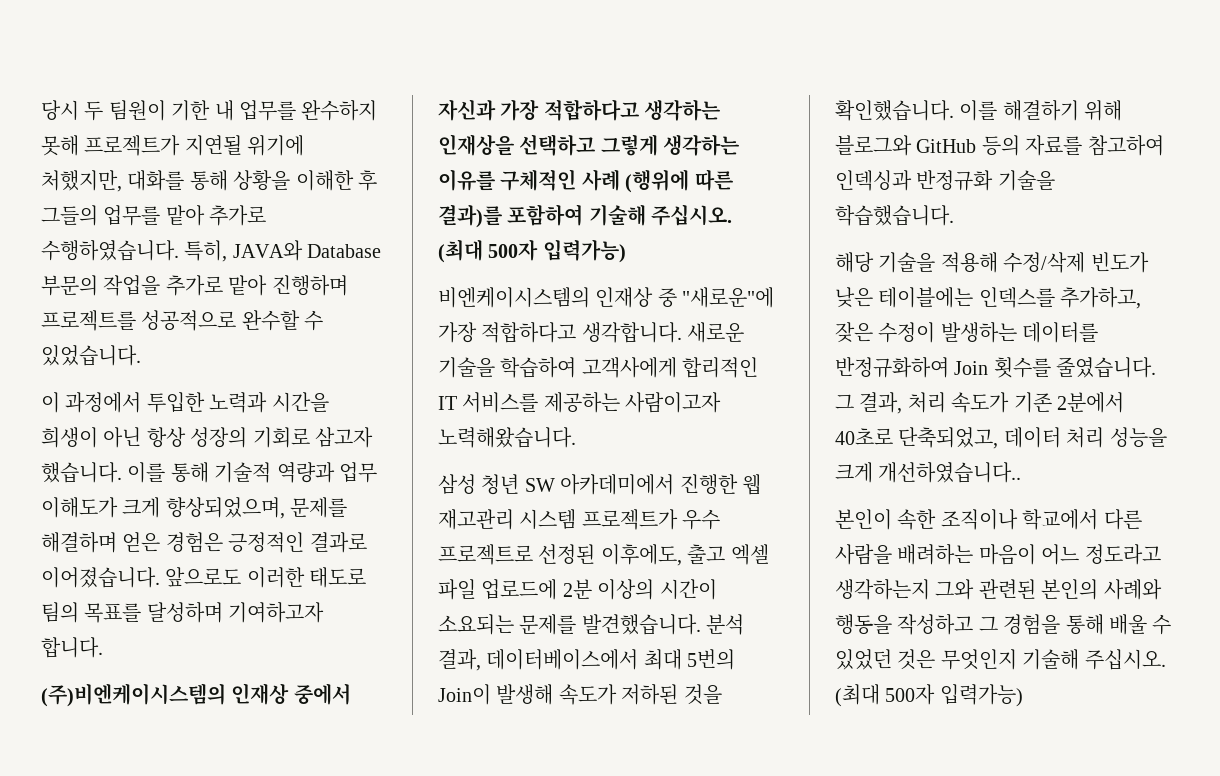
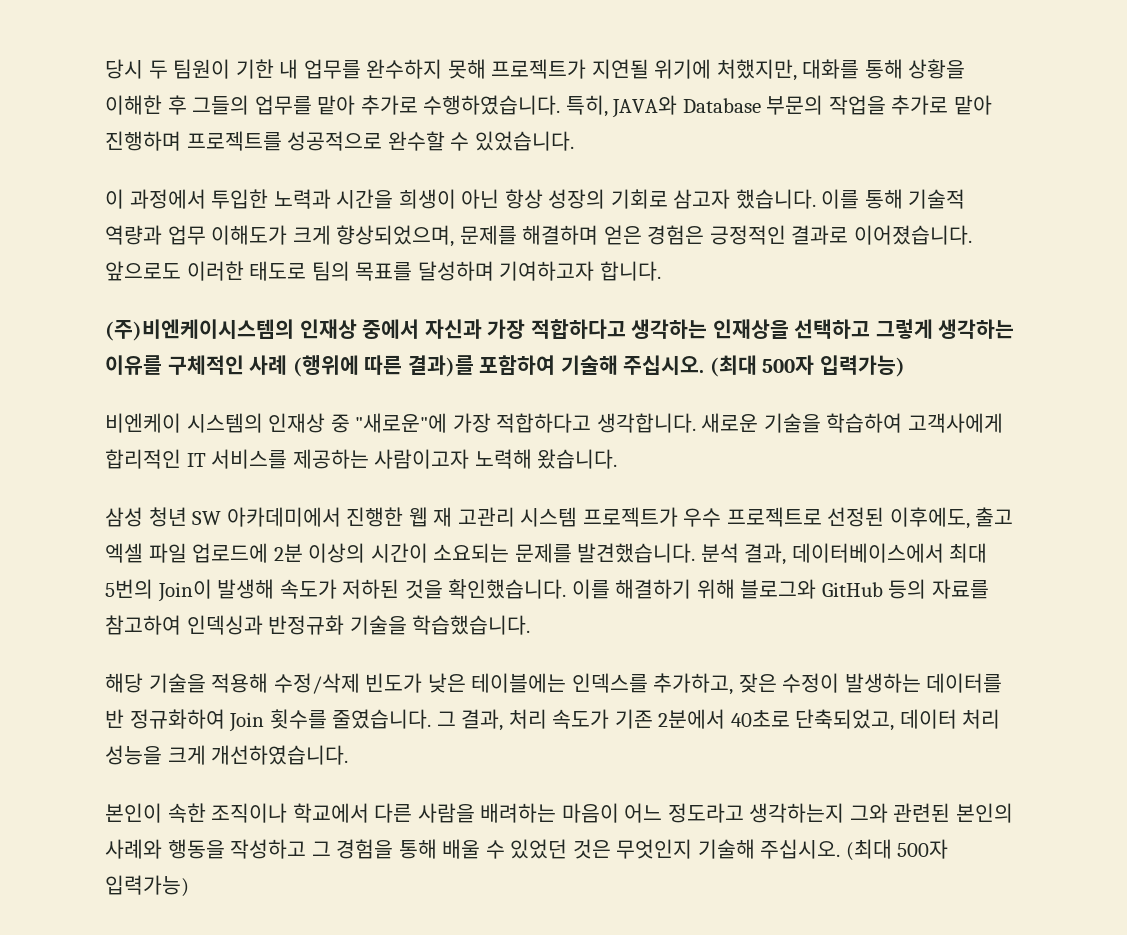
- 비엔케이시스템의 인재상 중 "새로운"에 가장 적합하다고 생각합니다.
+ 비엔케이 시스템의 인재상 중 "새로운"에 가장 적합하다고 생각합니다.
- 새로운 기술을 학습하여 고객사에게 합리적인 IT 서비스를 제공하는 사람이고자 노력해왔습니다.
+ 새로운 기술을 학습하여 고객사에게 합리적인 IT 서비스를 제공하는 사람이고자 노력해 왔습니다.
- 삼성 청년 SW 아카데미에서 진행한 웹 재고관리 시스템 프로젝트가 우수 프로젝트로 선정된 이후에도, 출고 엑셀 파일 업로드에 2분 이상의 시간이 소요되는 문제를 발견했습니다.
+ 삼성 청년 SW 아카데미에서 진행한 웹 재 고관리 시스템 프로젝트가 우수 프로젝트로 선정된 이후에도, 출고 엑셀 파일 업로드에 2분 이상의 시간이 소요되는 문제를 발견했습니다.
- 해당 기술을 적용해 수정/삭제 빈도가 낮은 테이블에는 인덱스를 추가하고, 잦은 수정이 발생하는 데이터를 반정규화하여 Join 횟수를 줄였습니다.
+ 해당 기술을 적용해 수정/삭제 빈도가 낮은 테이블에는 인덱스를 추가하고, 잦은 수정이 발생하는 데이터를 반 정규화하여 Join 횟수를 줄였습니다.
- 그 결과, 처리 속도가 기존 2분에서 40초로 단축되었고, 데이터 처리 성능을 크게 개선하였습니다..
+ 그 결과, 처리 속도가 기존 2분에서 40초로 단축되었고, 데이터 처리 성능을 크게 개선하였습니다.

